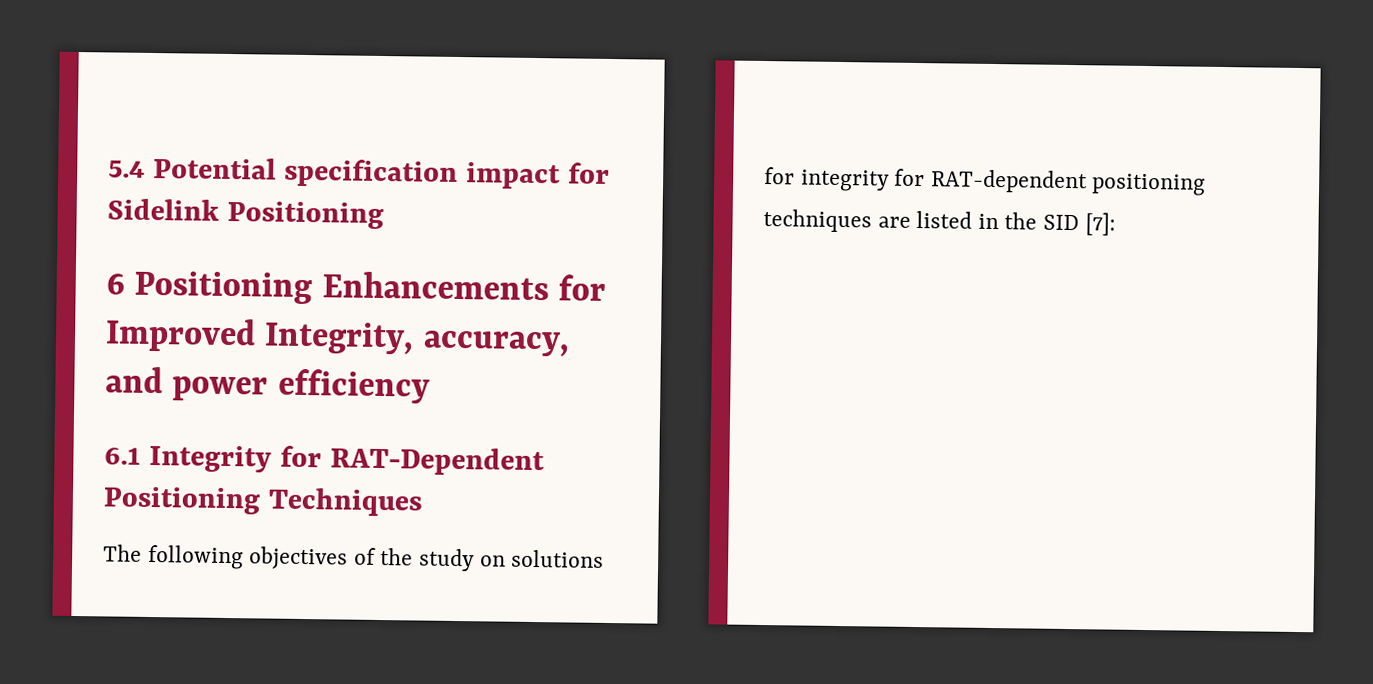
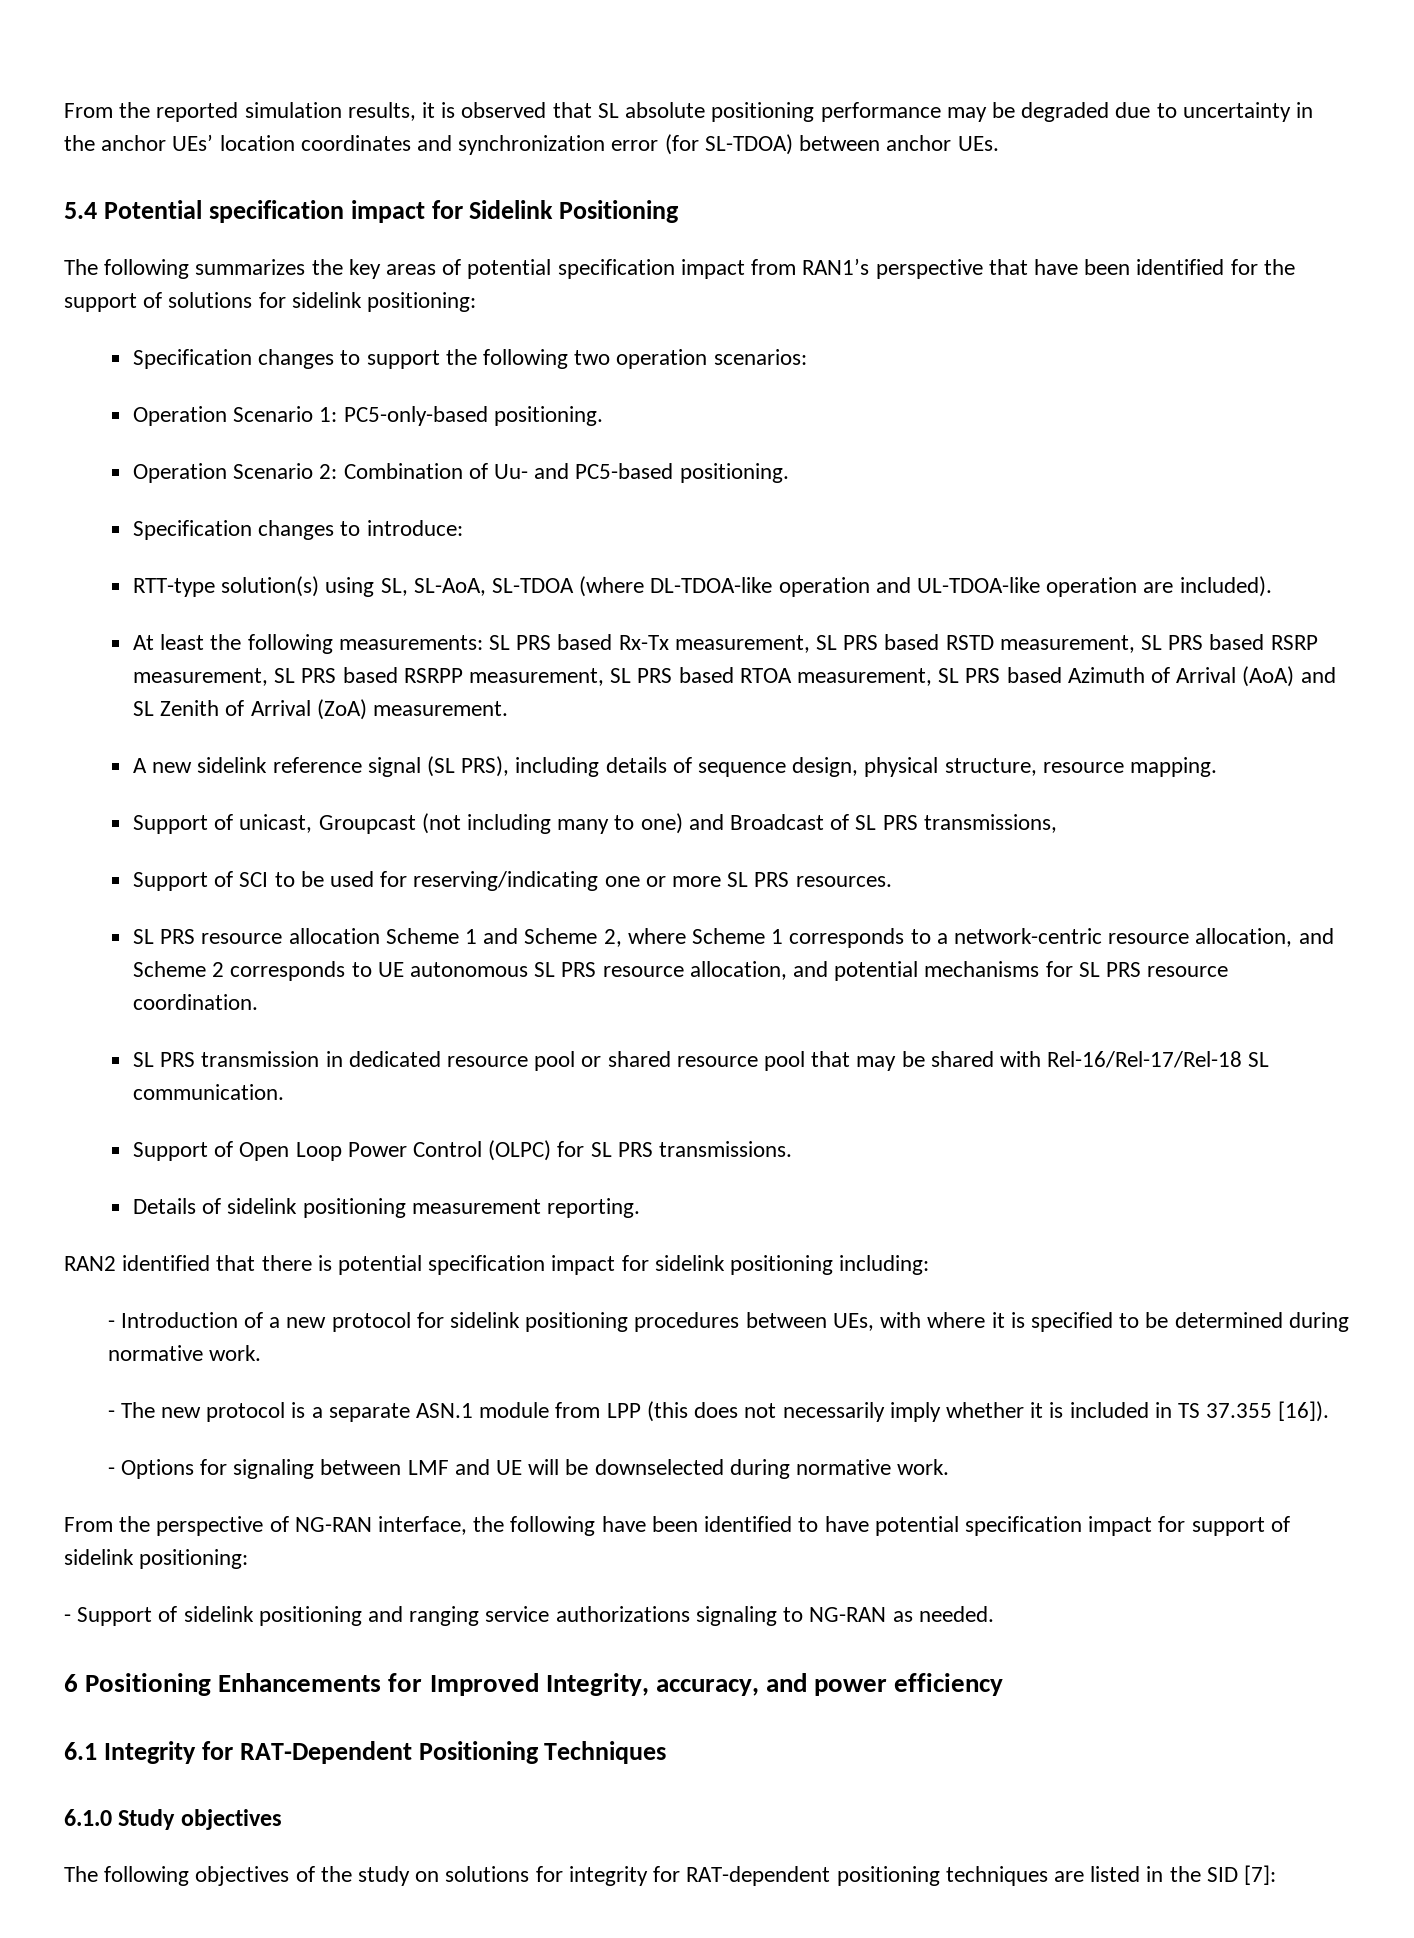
+ From the reported simulation results, it is observed that SL absolute positioning performance may be degraded due to uncertainty in the anchor UEs’ location coordinates and synchronization error (for SL-TDOA) between anchor UEs.
+ The following summarizes the key areas of potential specification impact from RAN1’s perspective that have been identified for the support of solutions for sidelink positioning:
+ Specification changes to support the following two operation scenarios:
+ Operation Scenario 1: PC5-only-based positioning.
+ Operation Scenario 2: Combination of Uu- and PC5-based positioning.
+ Specification changes to introduce:
+ RTT-type solution(s) using SL, SL-AoA, SL-TDOA (where DL-TDOA-like operation and UL-TDOA-like operation are included).
+ At least the following measurements: SL PRS based Rx-Tx measurement, SL PRS based RSTD measurement, SL PRS based RSRP measurement, SL PRS based RSRPP measurement, SL PRS based RTOA measurement, SL PRS based Azimuth of Arrival (AoA) and SL Zenith of Arrival (ZoA) measurement.
+ A new sidelink reference signal (SL PRS), including details of sequence design, physical structure, resource mapping.
+ Support of unicast, Groupcast (not including many to one) and Broadcast of SL PRS transmissions,
+ Support of SCI to be used for reserving/indicating one or more SL PRS resources.
+ SL PRS resource allocation Scheme 1 and Scheme 2, where Scheme 1 corresponds to a network-centric resource allocation, and Scheme 2 corresponds to UE autonomous SL PRS resource allocation, and potential mechanisms for SL PRS resource coordination.
+ SL PRS transmission in dedicated resource pool or shared resource pool that may be shared with Rel-16/Rel-17/Rel-18 SL communication.
+ Support of Open Loop Power Control (OLPC) for SL PRS transmissions.
+ Details of sidelink positioning measurement reporting.
+ RAN2 identified that there is potential specification impact for sidelink positioning including:
+ - Introduction of a new protocol for sidelink positioning procedures between UEs, with where it is specified to be determined during normative work.
+ - The new protocol is a separate ASN.1 module from LPP (this does not necessarily imply whether it is included in TS 37.355 [16]).
+ - Options for signaling between LMF and UE will be downselected during normative work.
+ From the perspective of NG-RAN interface, the following have been identified to have potential specification impact for support of sidelink positioning:
+ - Support of sidelink positioning and ranging service authorizations signaling to NG-RAN as needed.
+ 6.1.0 Study objectives

